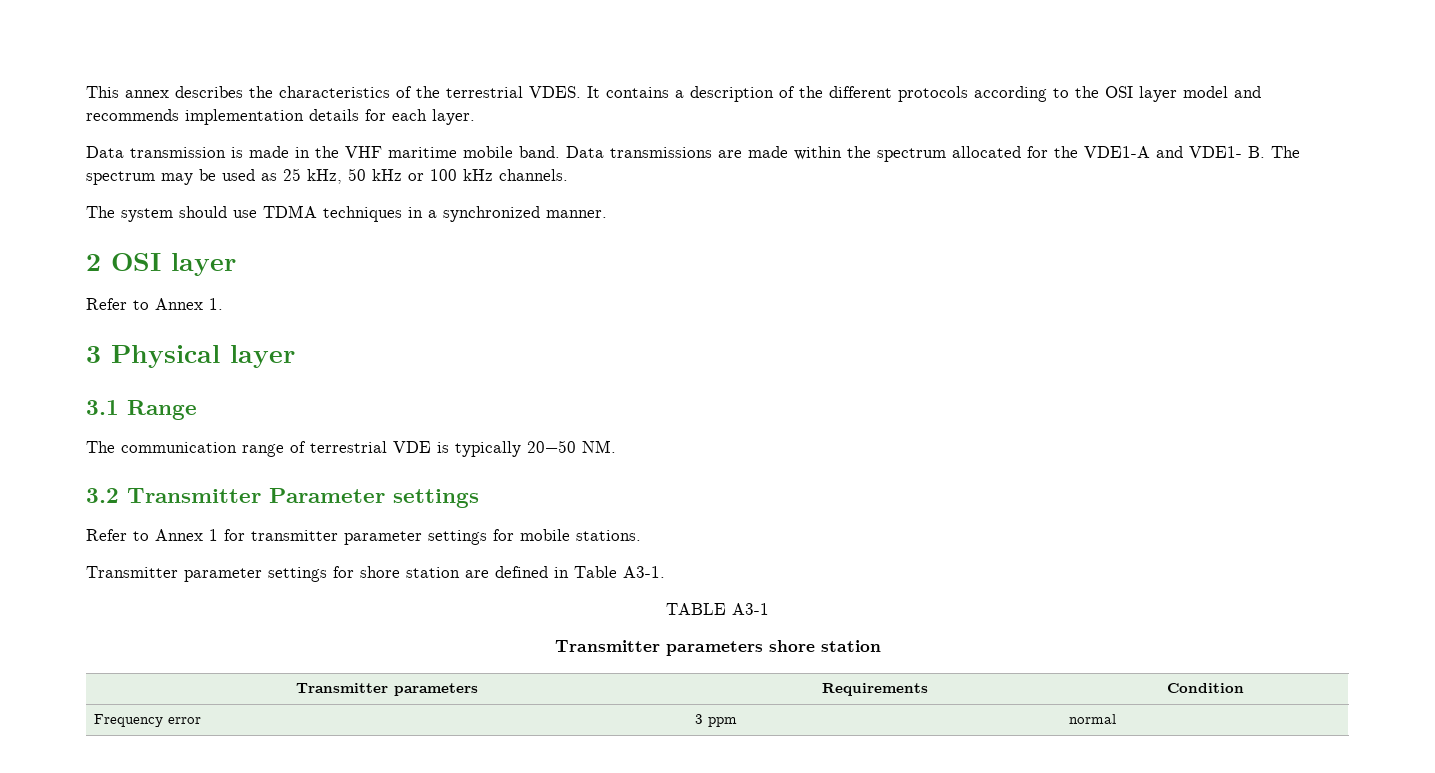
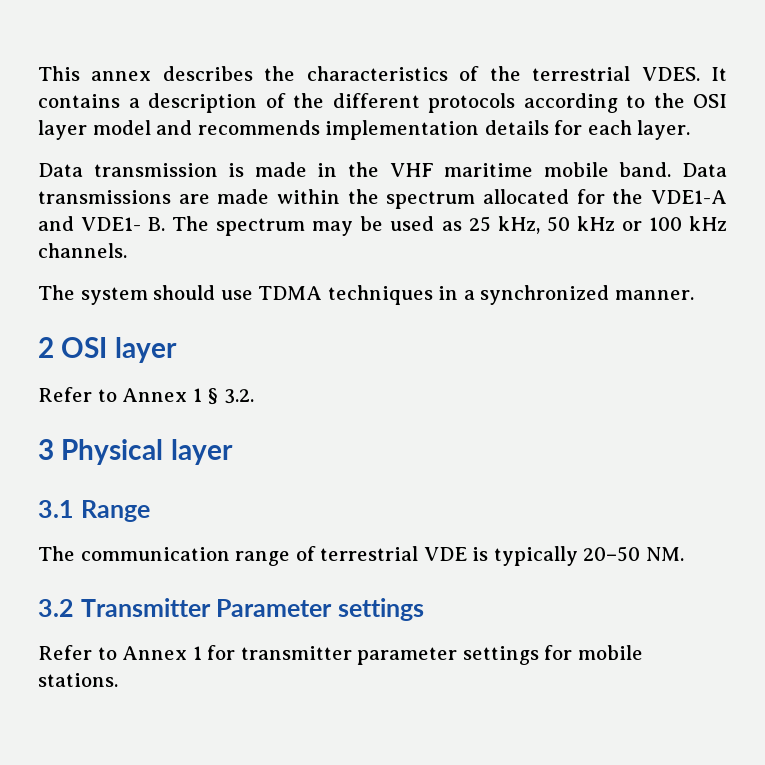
- Refer to Annex 1.
+ Refer to Annex 1 § 3.2.
- Transmitter parameter settings for shore station are defined in Table A3-1.
- TABLE A3-1
- Transmitter parameters shore station
- Transmitter parameters | Requirements | Condition
- Frequency error | 3 ppm | normal

